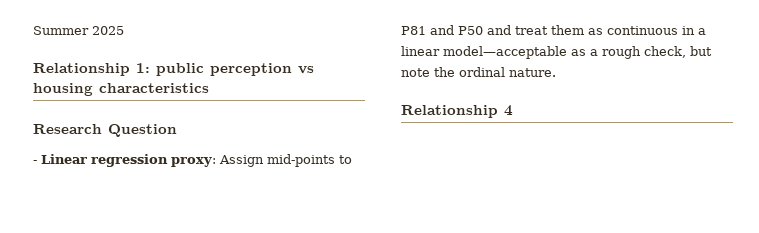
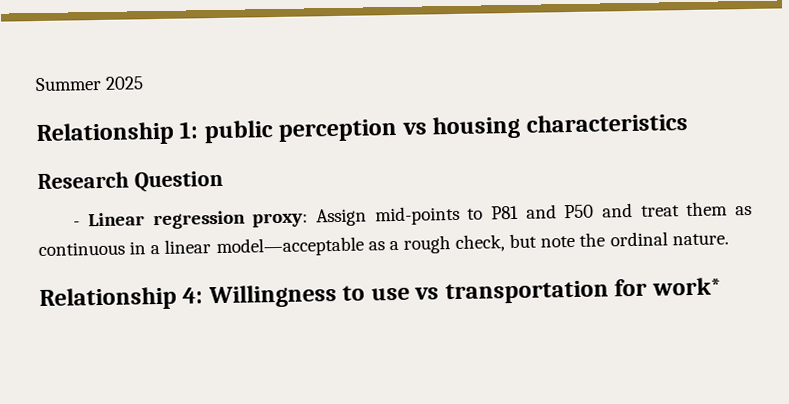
- Relationship 4
+ Relationship 4: Willingness to use vs transportation for work*

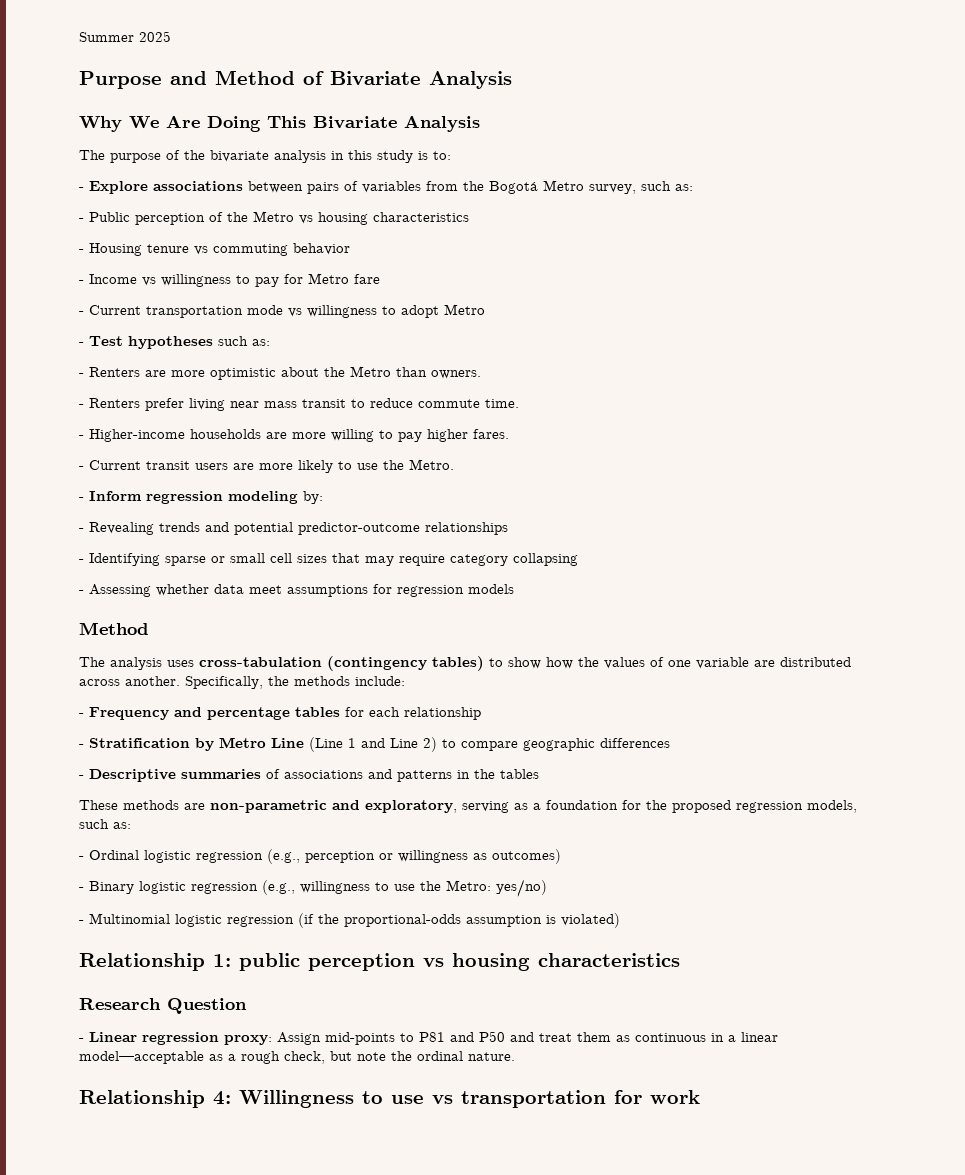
+ Purpose and Method of Bivariate Analysis
+ Why We Are Doing This Bivariate Analysis
+ The purpose of the bivariate analysis in this study is to:
+ - Explore associations between pairs of variables from the Bogotá Metro survey, such as:
+ - Public perception of the Metro vs housing characteristics
+ - Housing tenure vs commuting behavior
+ - Income vs willingness to pay for Metro fare
+ - Current transportation mode vs willingness to adopt Metro
+ - Test hypotheses such as:
+ - Renters are more optimistic about the Metro than owners.
+ - Renters prefer living near mass transit to reduce commute time.
+ - Higher-income households are more willing to pay higher fares.
+ - Current transit users are more likely to use the Metro.
+ - Inform regression modeling by:
+ - Revealing trends and potential predictor-outcome relationships
+ - Identifying sparse or small cell sizes that may require category collapsing
+ - Assessing whether data meet assumptions for regression models
+ Method
+ The analysis uses cross-tabulation (contingency tables) to show how the values of one variable are distributed across another. Specifically, the methods include:
+ - Frequency and percentage tables for each relationship
+ - Stratification by Metro Line (Line 1 and Line 2) to compare geographic differences
+ - Descriptive summaries of associations and patterns in the tables
+ These methods are non-parametric and exploratory, serving as a foundation for the proposed regression models, such as:
+ - Ordinal logistic regression (e.g., perception or willingness as outcomes)
+ - Binary logistic regression (e.g., willingness to use the Metro: yes/no)
+ - Multinomial logistic regression (if the proportional-odds assumption is violated)
- Relationship 4: Willingness to use vs transportation for work*
+ Relationship 4: Willingness to use vs transportation for work

